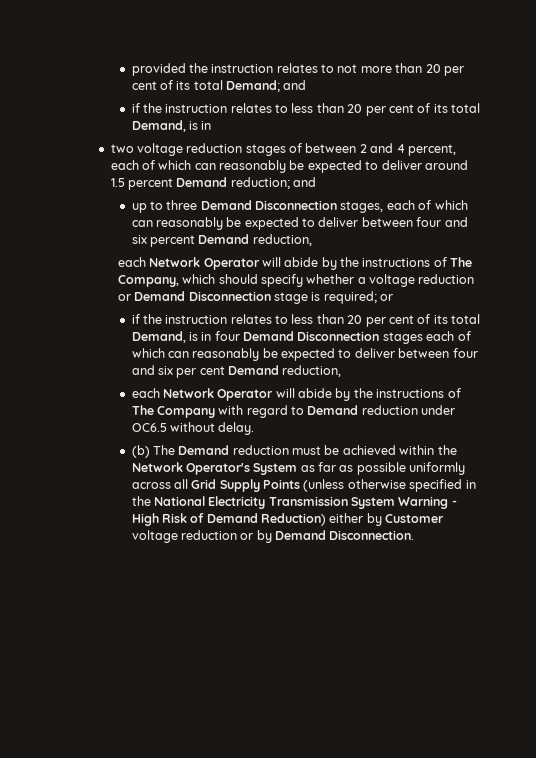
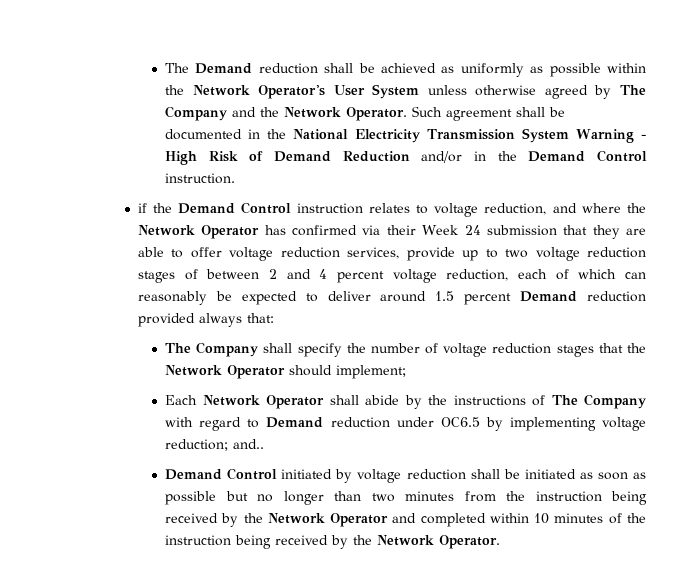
- provided the instruction relates to not more than 20 per cent of its total Demand; and
- if the instruction relates to less than 20 per cent of its total Demand, is in
- two voltage reduction stages of between 2 and 4 percent, each of which can reasonably be expected to deliver around 1.5 percent Demand reduction; and
- up to three Demand Disconnection stages, each of which can reasonably be expected to deliver between four and six percent Demand reduction,
- each Network Operator will abide by the instructions of The Company, which should specify whether a voltage reduction or Demand Disconnection stage is required; or
- if the instruction relates to less than 20 per cent of its total Demand, is in four Demand Disconnection stages each of which can reasonably be expected to deliver between four and six per cent Demand reduction,
- each Network Operator will abide by the instructions of The Company with regard to Demand reduction under OC6.5 without delay.
- (b) The Demand reduction must be achieved within the Network Operator's System as far as possible uniformly across all Grid Supply Points (unless otherwise specified in the National Electricity Transmission System Warning - High Risk of Demand Reduction) either by Customer voltage reduction or by Demand Disconnection.
+ The Demand reduction shall be achieved as uniformly as possible within the Network Operator's User System unless otherwise agreed by The Company and the Network Operator. Such agreement shall be documented in the National Electricity Transmission System Warning - High Risk of Demand Reduction and/or in the Demand Control instruction.
+ if the Demand Control instruction relates to voltage reduction, and where the Network Operator has confirmed via their Week 24 submission that they are able to offer voltage reduction services, provide up to two voltage reduction stages of between 2 and 4 percent voltage reduction, each of which can reasonably be expected to deliver around 1.5 percent Demand reduction provided always that:
+ The Company shall specify the number of voltage reduction stages that the Network Operator should implement;
+ Each Network Operator shall abide by the instructions of The Company with regard to Demand reduction under OC6.5 by implementing voltage reduction; and..
+ Demand Control initiated by voltage reduction shall be initiated as soon as possible but no longer than two minutes from the instruction being received by the Network Operator and completed within 10 minutes of the instruction being received by the Network Operator.

